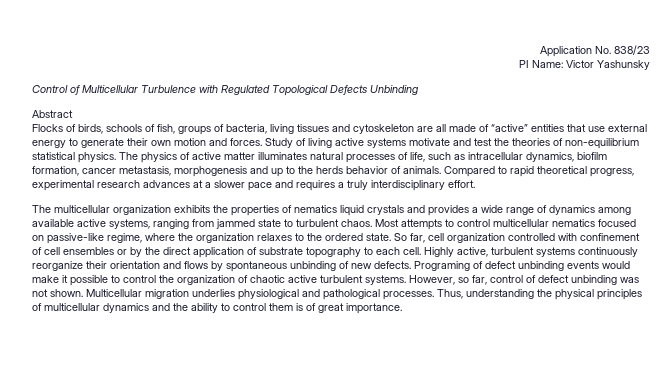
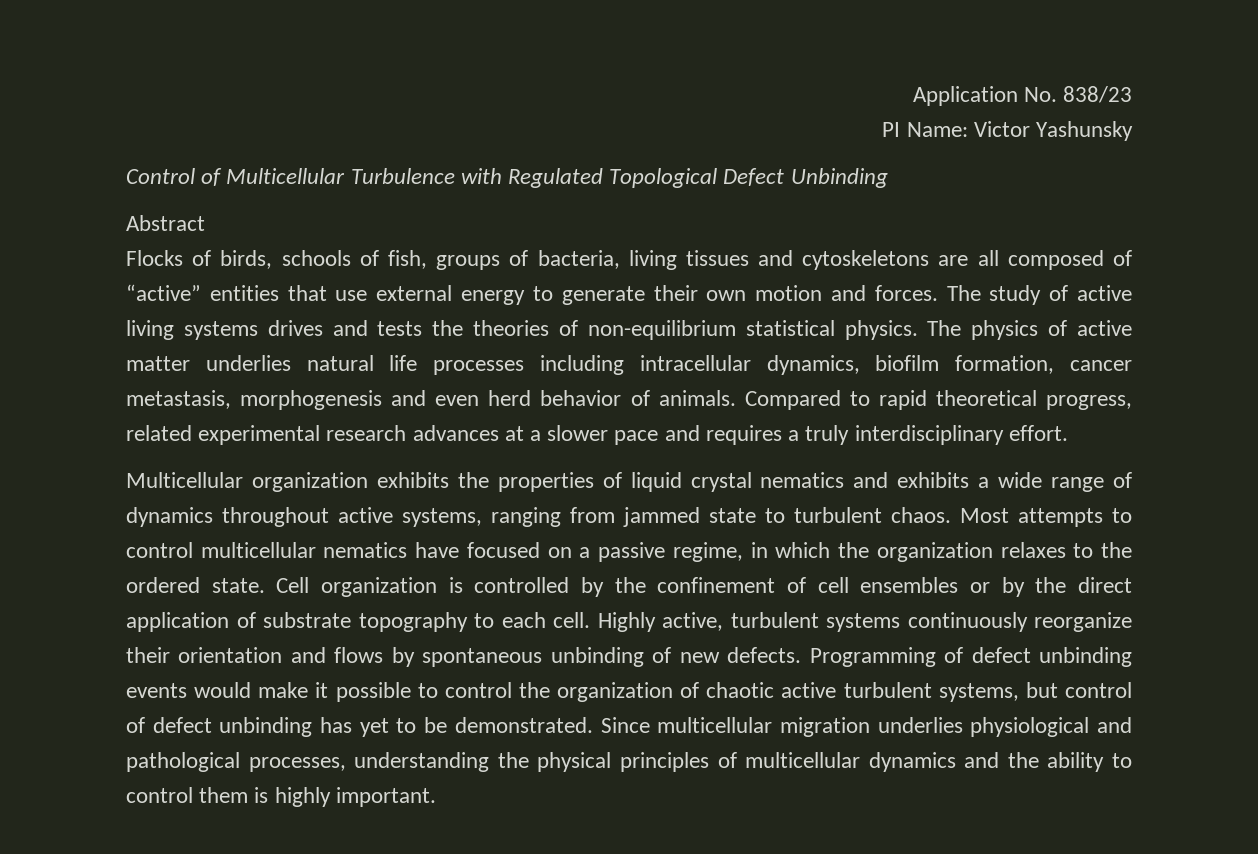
- Control of Multicellular Turbulence with Regulated Topological Defects Unbinding
+ Control of Multicellular Turbulence with Regulated Topological Defect Unbinding
- Flocks of birds, schools of fish, groups of bacteria, living tissues and cytoskeleton are all made of “active” entities that use external energy to generate their own motion and forces.
+ Flocks of birds, schools of fish, groups of bacteria, living tissues and cytoskeletons are all composed of “active” entities that use external energy to generate their own motion and forces.
- Study of living active systems motivate and test the theories of non-equilibrium statistical physics.
+ The study of active living systems drives and tests the theories of non-equilibrium statistical physics.
- The physics of active matter illuminates natural processes of life, such as intracellular dynamics, biofilm formation, cancer metastasis, morphogenesis and up to the herds behavior of animals.
+ The physics of active matter underlies natural life processes including intracellular dynamics, biofilm formation, cancer metastasis, morphogenesis and even herd behavior of animals.
- Compared to rapid theoretical progress, experimental research advances at a slower pace and requires a truly interdisciplinary effort.
+ Compared to rapid theoretical progress, related experimental research advances at a slower pace and requires a truly interdisciplinary effort.
- The multicellular organization exhibits the properties of nematics liquid crystals and provides a wide range of dynamics among available active systems, ranging from jammed state to turbulent chaos.
+ Multicellular organization exhibits the properties of liquid crystal nematics and exhibits a wide range of dynamics throughout active systems, ranging from jammed state to turbulent chaos.
- Most attempts to control multicellular nematics focused on passive-like regime, where the organization relaxes to the ordered state.
+ Most attempts to control multicellular nematics have focused on a passive regime, in which the organization relaxes to the ordered state.
- So far, cell organization controlled with confinement of cell ensembles or by the direct application of substrate topography to each cell.
+ Cell organization is controlled by the confinement of cell ensembles or by the direct application of substrate topography to each cell.
- Programing of defect unbinding events would make it possible to control the organization of chaotic active turbulent systems. However, so far, control of defect unbinding was not shown. Multicellular migration underlies physiological and pathological processes. Thus, understanding the physical principles of multicellular dynamics and the ability to control them is of great importance.
+ Programming of defect unbinding events would make it possible to control the organization of chaotic active turbulent systems, but control of defect unbinding has yet to be demonstrated. Since multicellular migration underlies physiological and pathological processes, understanding the physical principles of multicellular dynamics and the ability to control them is highly important.

